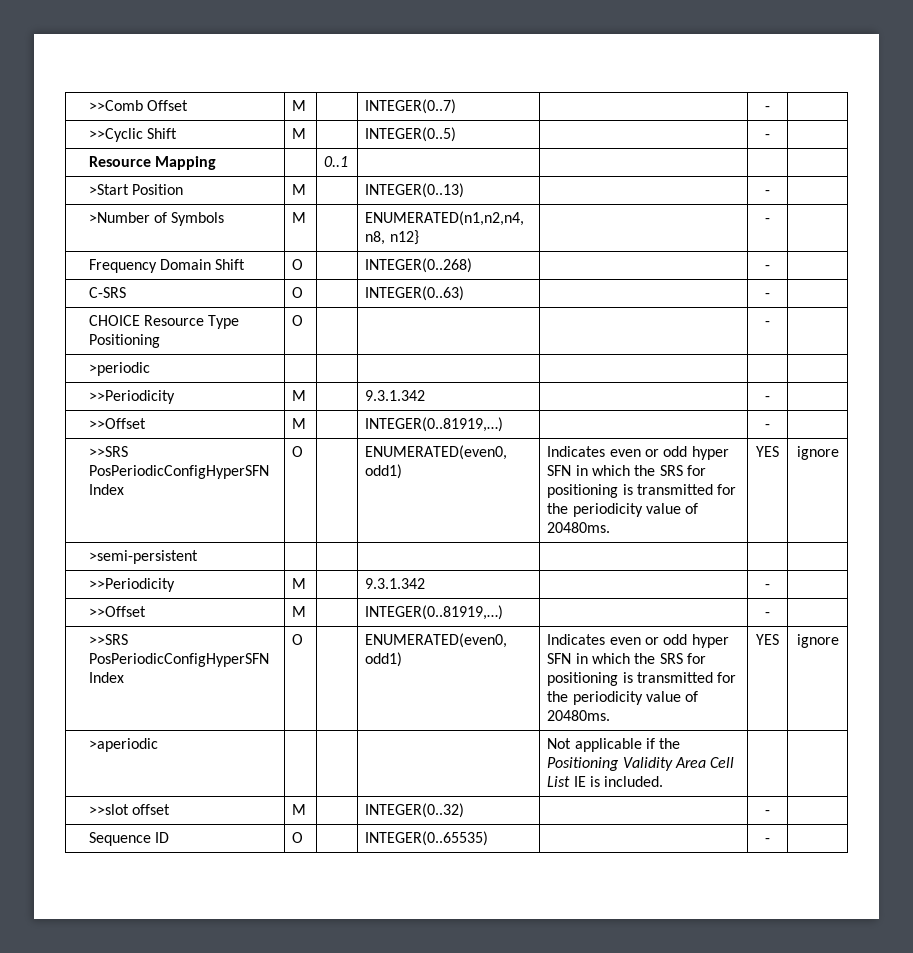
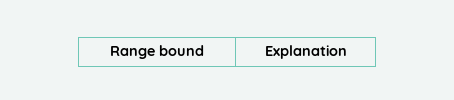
- >>Comb Offset | M | | INTEGER(0..7) | | - |
- >>Cyclic Shift | M | | INTEGER(0..5) | | - |
- Resource Mapping | | 0..1 | | | |
- >Start Position | M | | INTEGER(0..13) | | - |
- >Number of Symbols | M | | ENUMERATED(n1,n2,n4, n8, n12} | | - |
- Frequency Domain Shift | O | | INTEGER(0..268) | | - |
- C-SRS | O | | INTEGER(0..63) | | - |
- CHOICE Resource Type Positioning | O | | | | - |
- >periodic | | | | | |
- >>Periodicity | M | | 9.3.1.342 | | - |
- >>Offset | M | | INTEGER(0..81919,…) | | - |
- >>SRS PosPeriodicConfigHyperSFN Index | O | | ENUMERATED(even0, odd1) | Indicates even or odd hyper SFN in which the SRS for positioning is transmitted for the periodicity value of 20480ms. | YES | ignore
- >semi-persistent | | | | | |
- >>Periodicity | M | | 9.3.1.342 | | - |
- >>Offset | M | | INTEGER(0..81919,…) | | - |
- >>SRS PosPeriodicConfigHyperSFN Index | O | | ENUMERATED(even0, odd1) | Indicates even or odd hyper SFN in which the SRS for positioning is transmitted for the periodicity value of 20480ms. | YES | ignore
- >aperiodic | | | | Not applicable if the Positioning Validity Area Cell List IE is included. | |
- >>slot offset | M | | INTEGER(0..32) | | - |
- Sequence ID | O | | INTEGER(0..65535) | | - |
+ Range bound | Explanation

